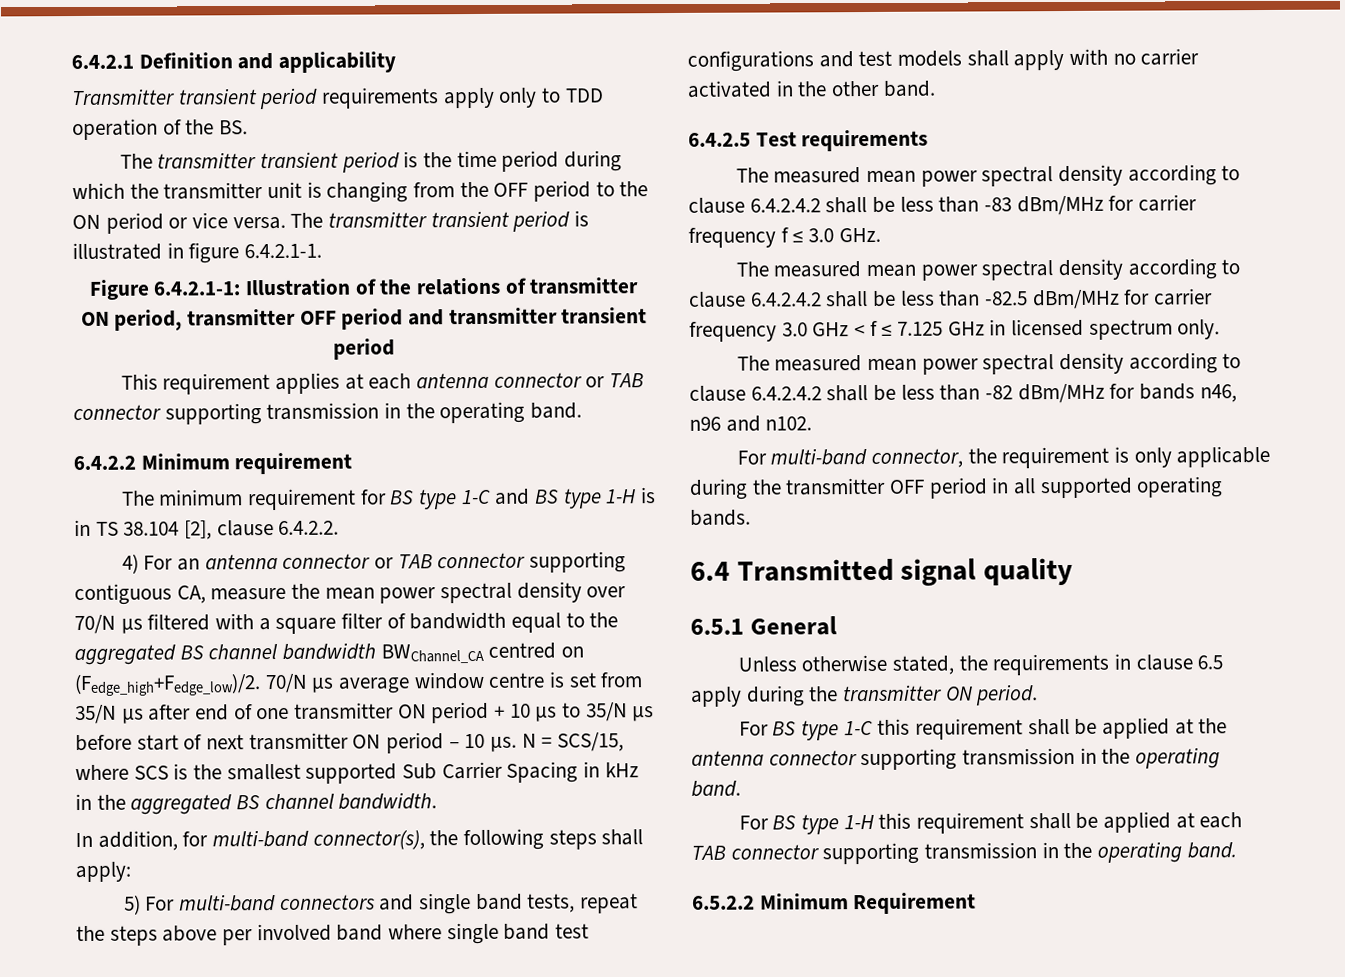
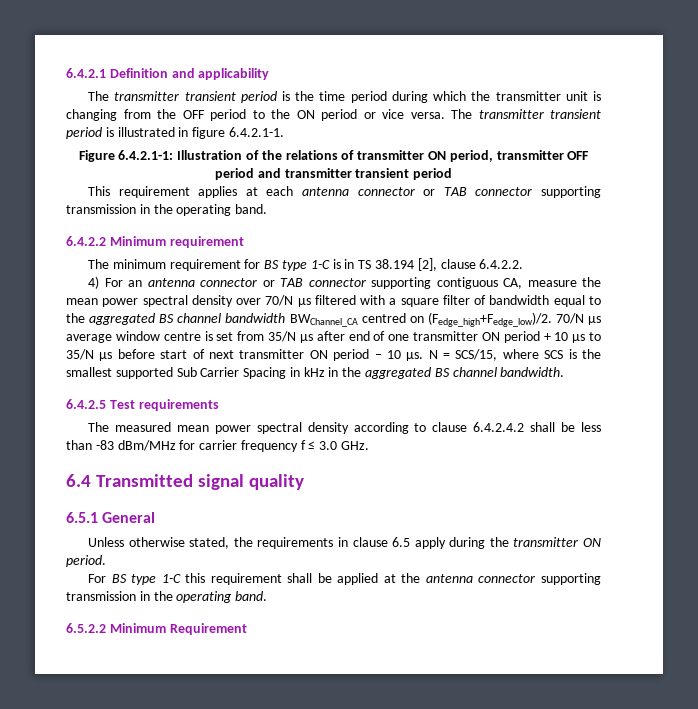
- Transmitter transient period requirements apply only to TDD operation of the BS.
- The minimum requirement for BS type 1-C and BS type 1-H is in TS 38.104 [2], clause 6.4.2.2.
+ The minimum requirement for BS type 1-C is in TS 38.194 [2], clause 6.4.2.2.
- In addition, for multi-band connector(s), the following steps shall apply:
- 5) For multi-band connectors and single band tests, repeat the steps above per involved band where single band test configurations and test models shall apply with no carrier activated in the other band.
- The measured mean power spectral density according to clause 6.4.2.4.2 shall be less than -82.5 dBm/MHz for carrier frequency 3.0 GHz < f ≤ 7.125 GHz in licensed spectrum only.
- The measured mean power spectral density according to clause 6.4.2.4.2 shall be less than -82 dBm/MHz for bands n46, n96 and n102.
- For multi-band connector, the requirement is only applicable during the transmitter OFF period in all supported operating bands.
- For BS type 1-H this requirement shall be applied at each TAB connector supporting transmission in the operating band.

